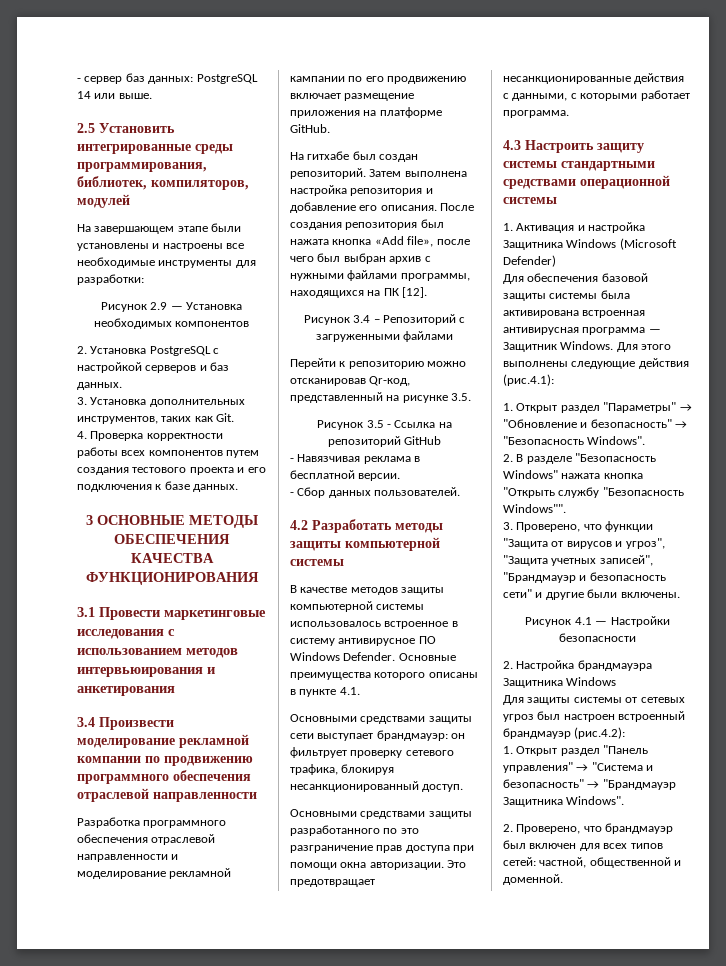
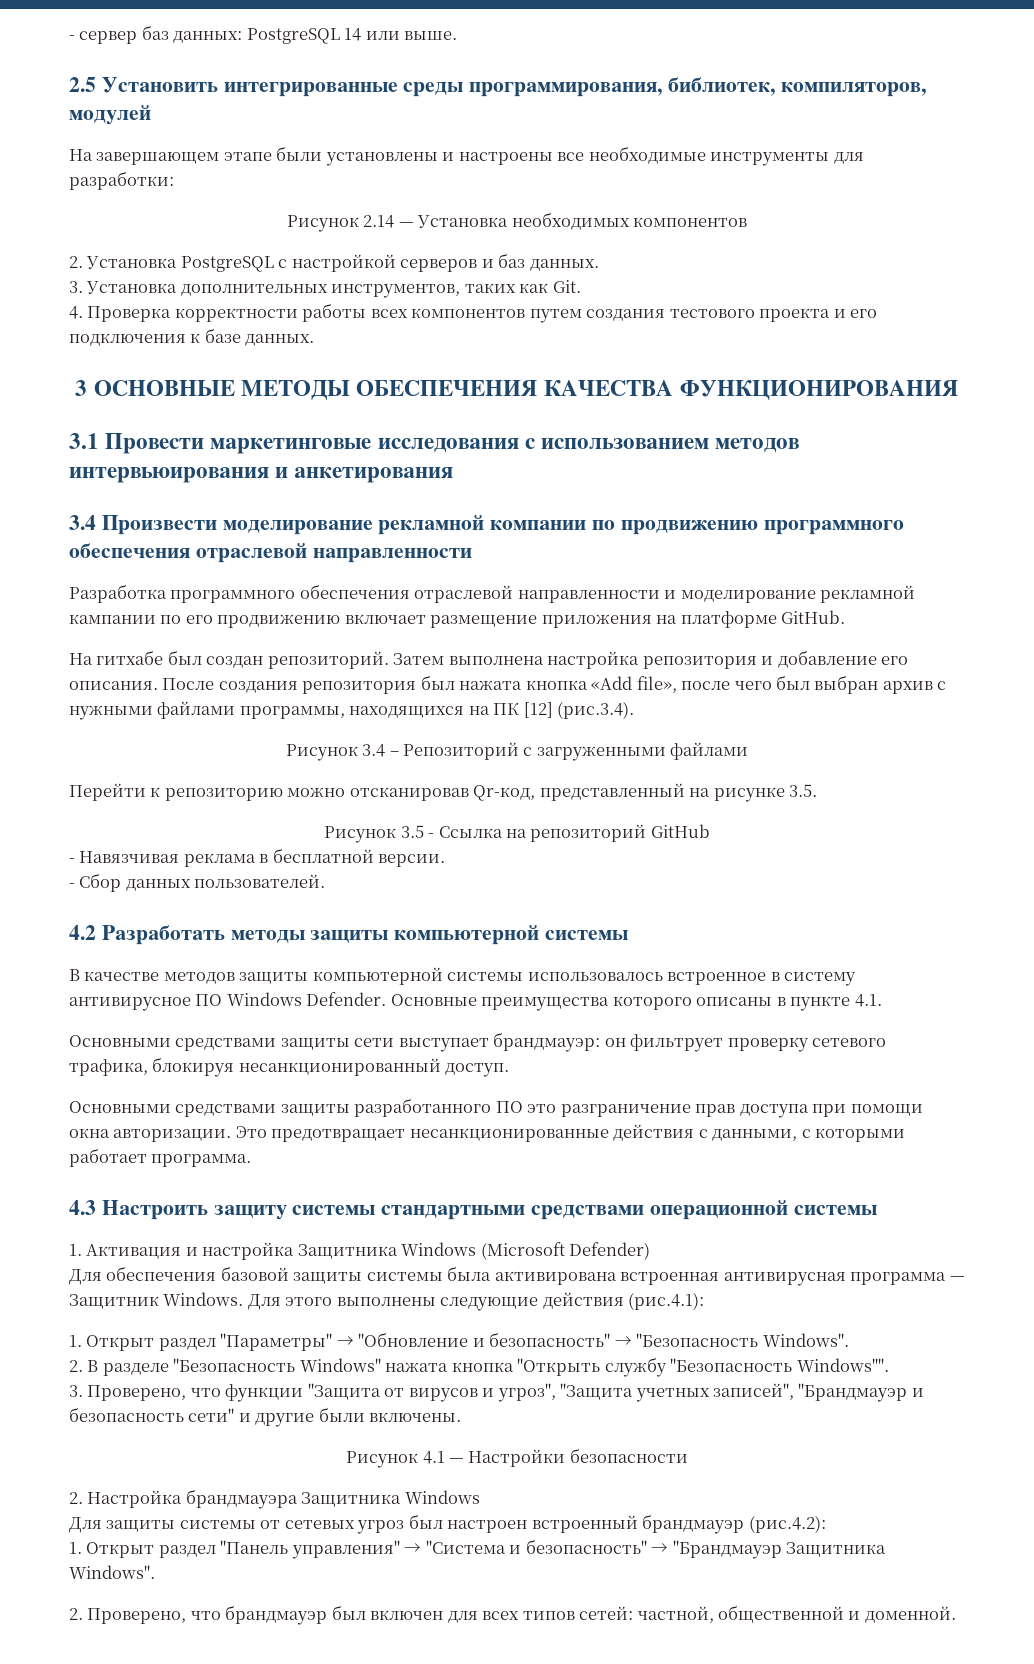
- Рисунок 2.9 — Установка необходимых компонентов
+ Рисунок 2.14 — Установка необходимых компонентов
- После создания репозитория был нажата кнопка «Add file», после чего был выбран архив с нужными файлами программы, находящихся на ПК [12].
+ После создания репозитория был нажата кнопка «Add file», после чего был выбран архив с нужными файлами программы, находящихся на ПК [12] (рис.3.4).
- Основными средствами защиты разработанного по это разграничение прав доступа при помощи окна авторизации.
+ Основными средствами защиты разработанного ПО это разграничение прав доступа при помощи окна авторизации.

